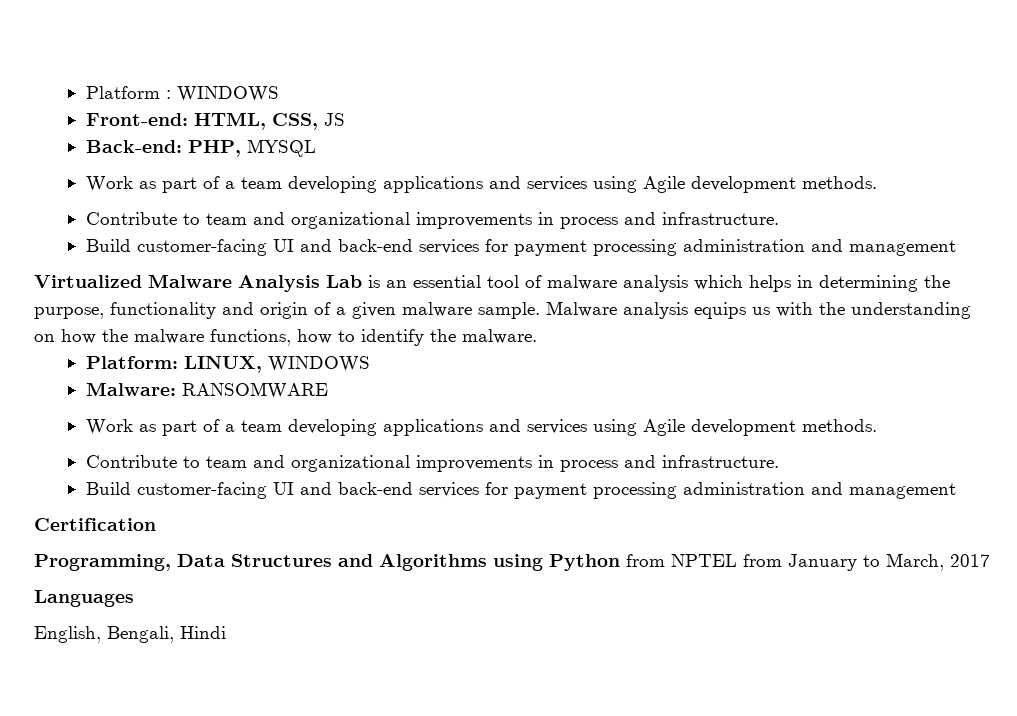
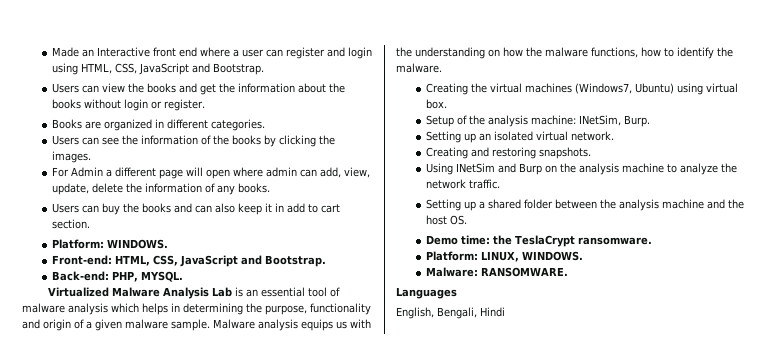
- Platform : WINDOWS
+ Made an Interactive front end where a user can register and login using HTML, CSS, JavaScript and Bootstrap.
+ Users can view the books and get the information about the books without login or register.
+ Books are organized in different categories.
+ Users can see the information of the books by clicking the images.
+ For Admin a different page will open where admin can add, view, update, delete the information of any books.
+ Users can buy the books and can also keep it in add to cart section.
+ Platform: WINDOWS.
- Front-end: HTML, CSS, JS
+ Front-end: HTML, CSS, JavaScript and Bootstrap.
- Back-end: PHP, MYSQL
- Work as part of a team developing applications and services using Agile development methods.
- Contribute to team and organizational improvements in process and infrastructure.
- Build customer-facing UI and back-end services for payment processing administration and management
+ Back-end: PHP, MYSQL.
+ Creating the virtual machines (Windows7, Ubuntu) using virtual box.
+ Setup of the analysis machine: INetSim, Burp.
+ Setting up an isolated virtual network.
+ Creating and restoring snapshots.
+ Using INetSim and Burp on the analysis machine to analyze the network traffic.
+ Setting up a shared folder between the analysis machine and the host OS.
+ Demo time: the TeslaCrypt ransomware.
- Platform: LINUX, WINDOWS
+ Platform: LINUX, WINDOWS.
- Malware: RANSOMWARE
- Work as part of a team developing applications and services using Agile development methods.
- Contribute to team and organizational improvements in process and infrastructure.
- Build customer-facing UI and back-end services for payment processing administration and management
- Certification
- Programming, Data Structures and Algorithms using Python from NPTEL from January to March, 2017
+ Malware: RANSOMWARE.

